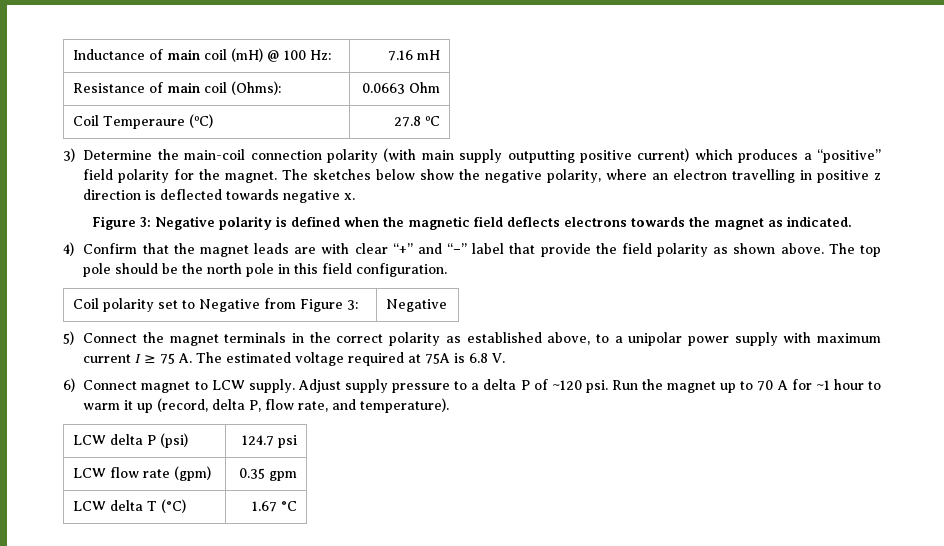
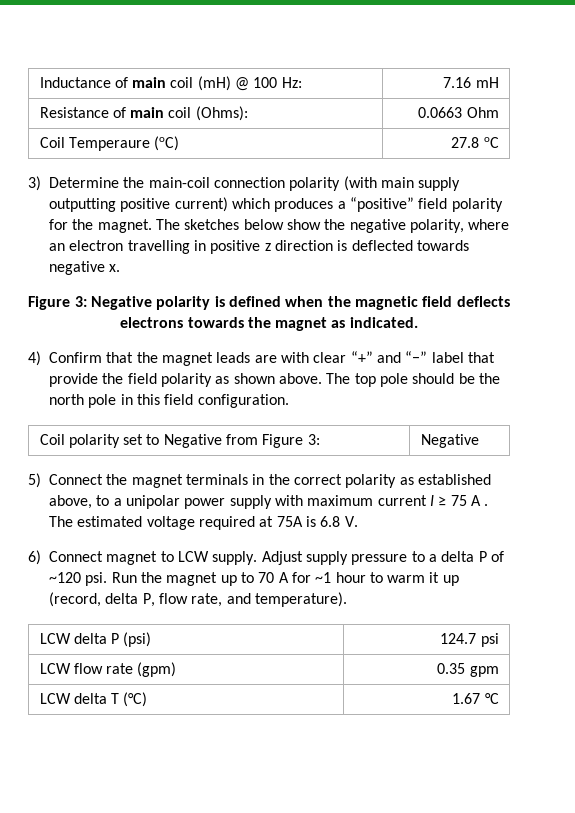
- 5) Connect the magnet terminals in the correct polarity as established above, to a unipolar power supply with maximum current I ≥ 75 A. The estimated voltage required at 75A is 6.8 V.
+ 5) Connect the magnet terminals in the correct polarity as established above, to a unipolar power supply with maximum current I ≥ 75 A . The estimated voltage required at 75A is 6.8 V.

